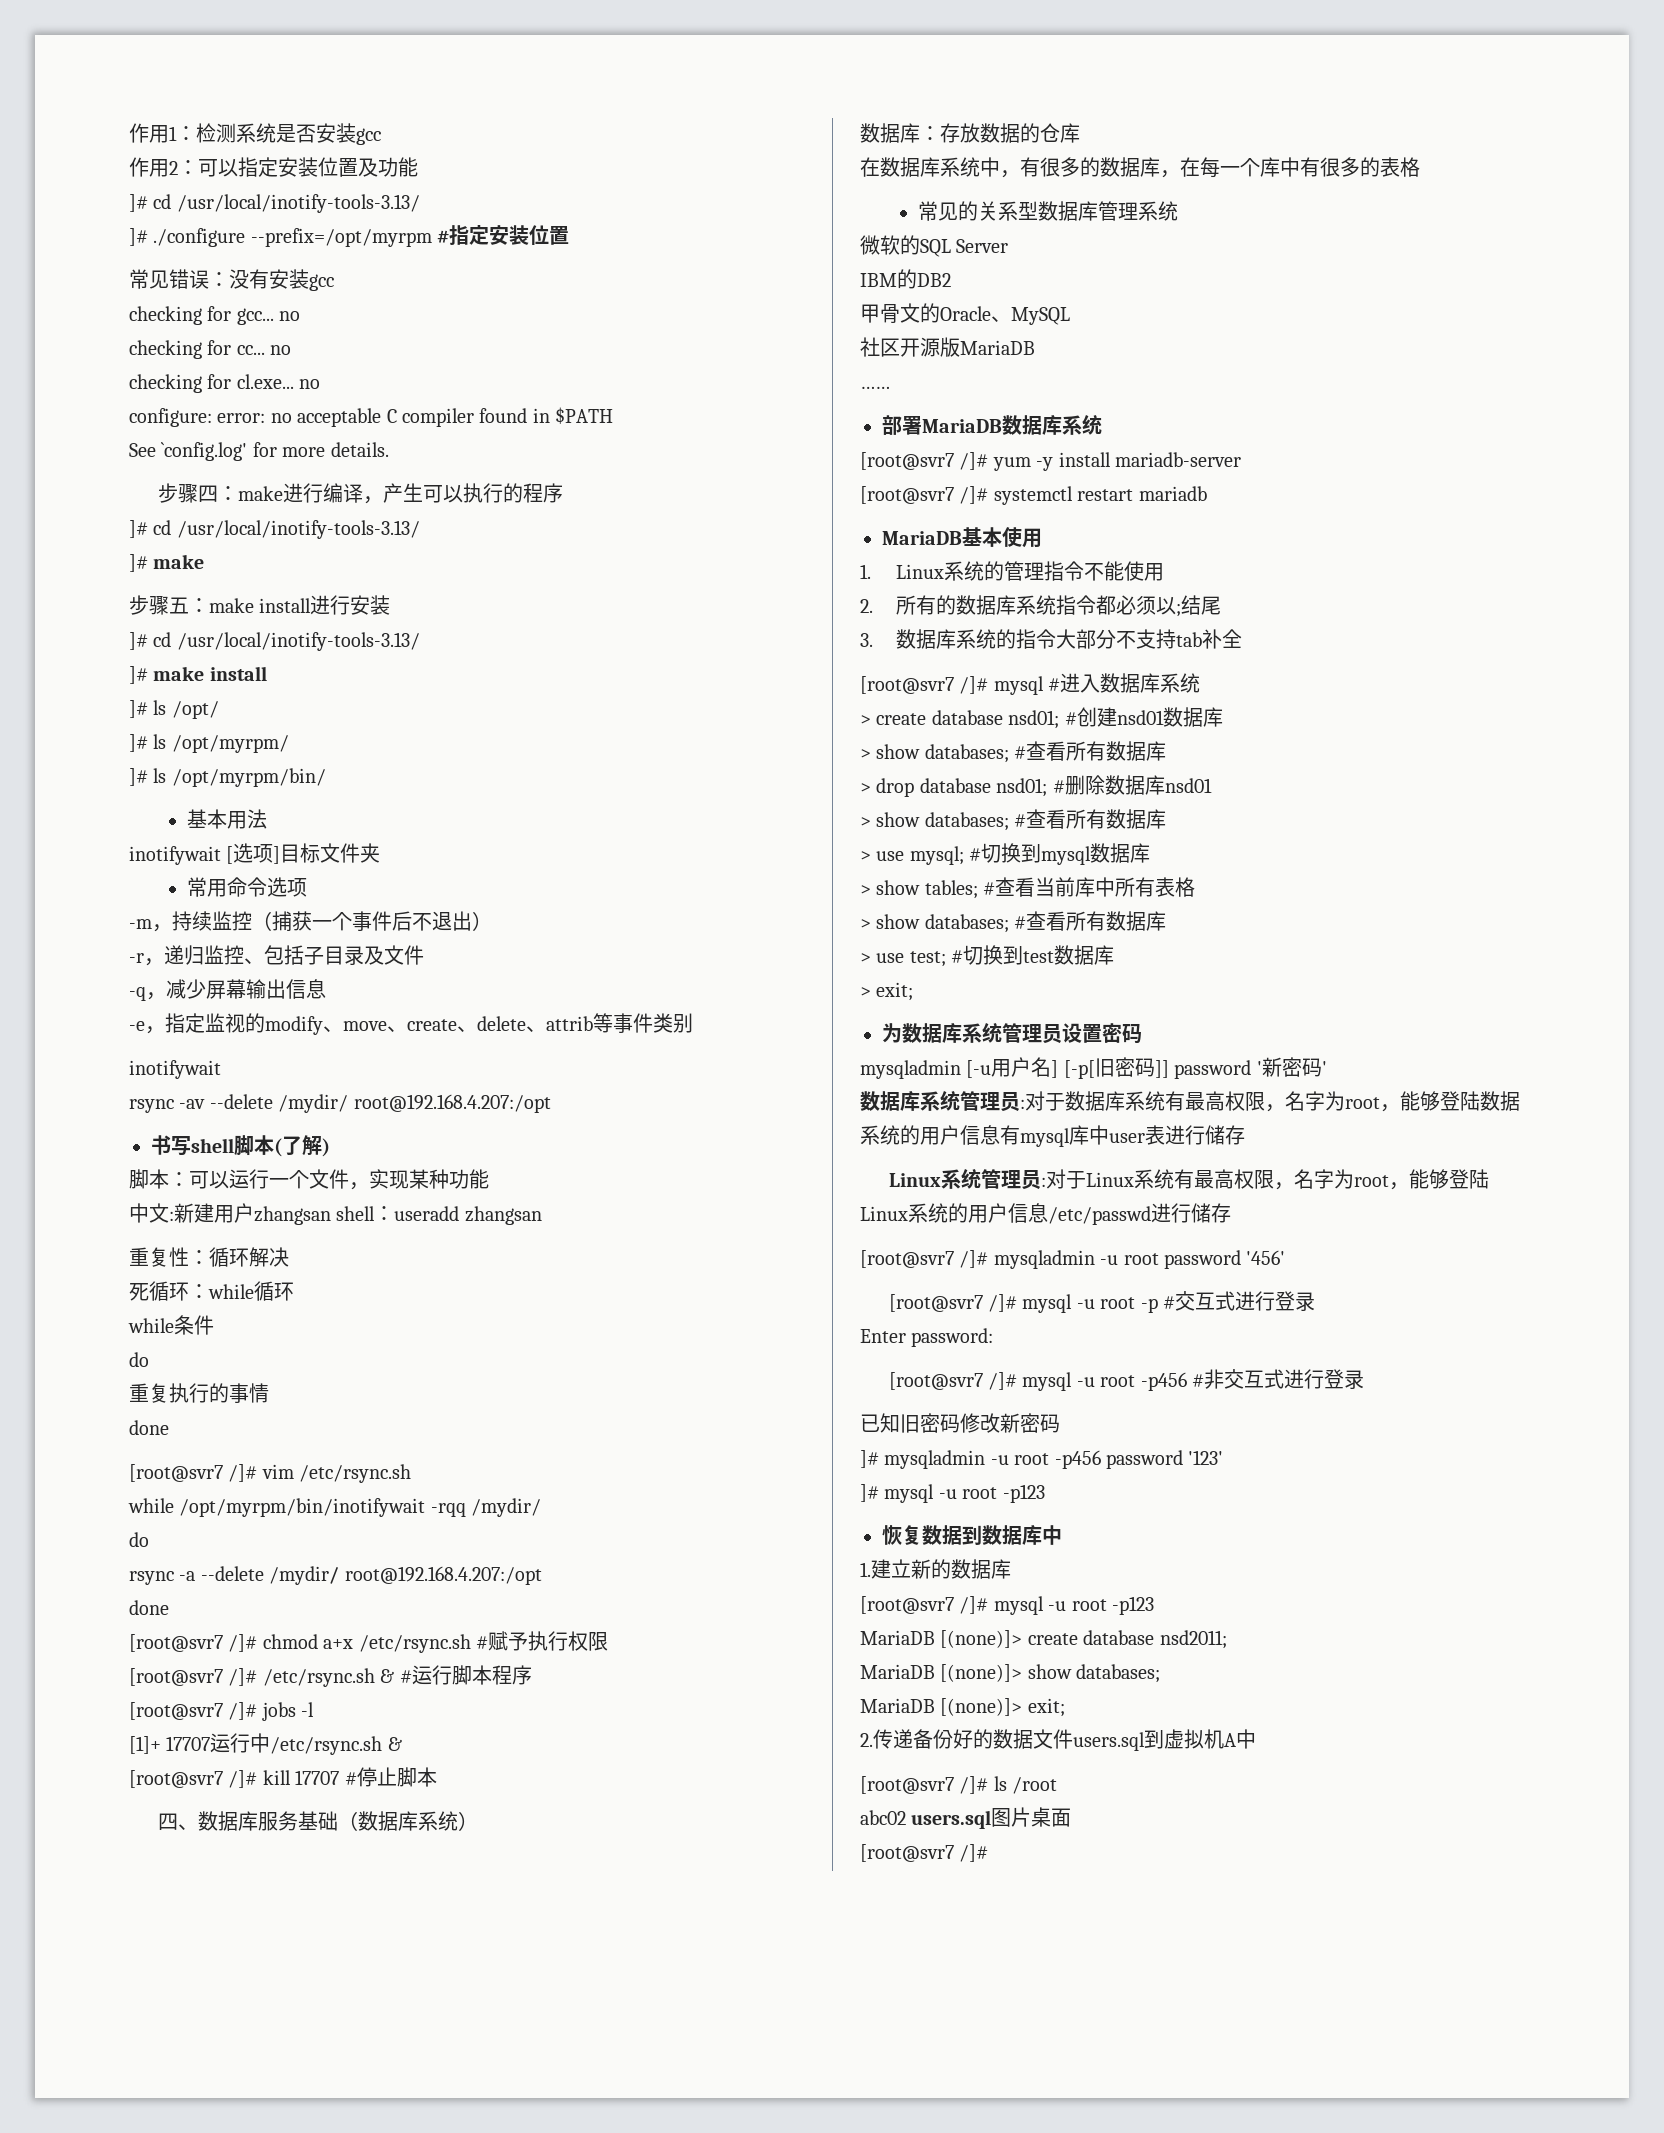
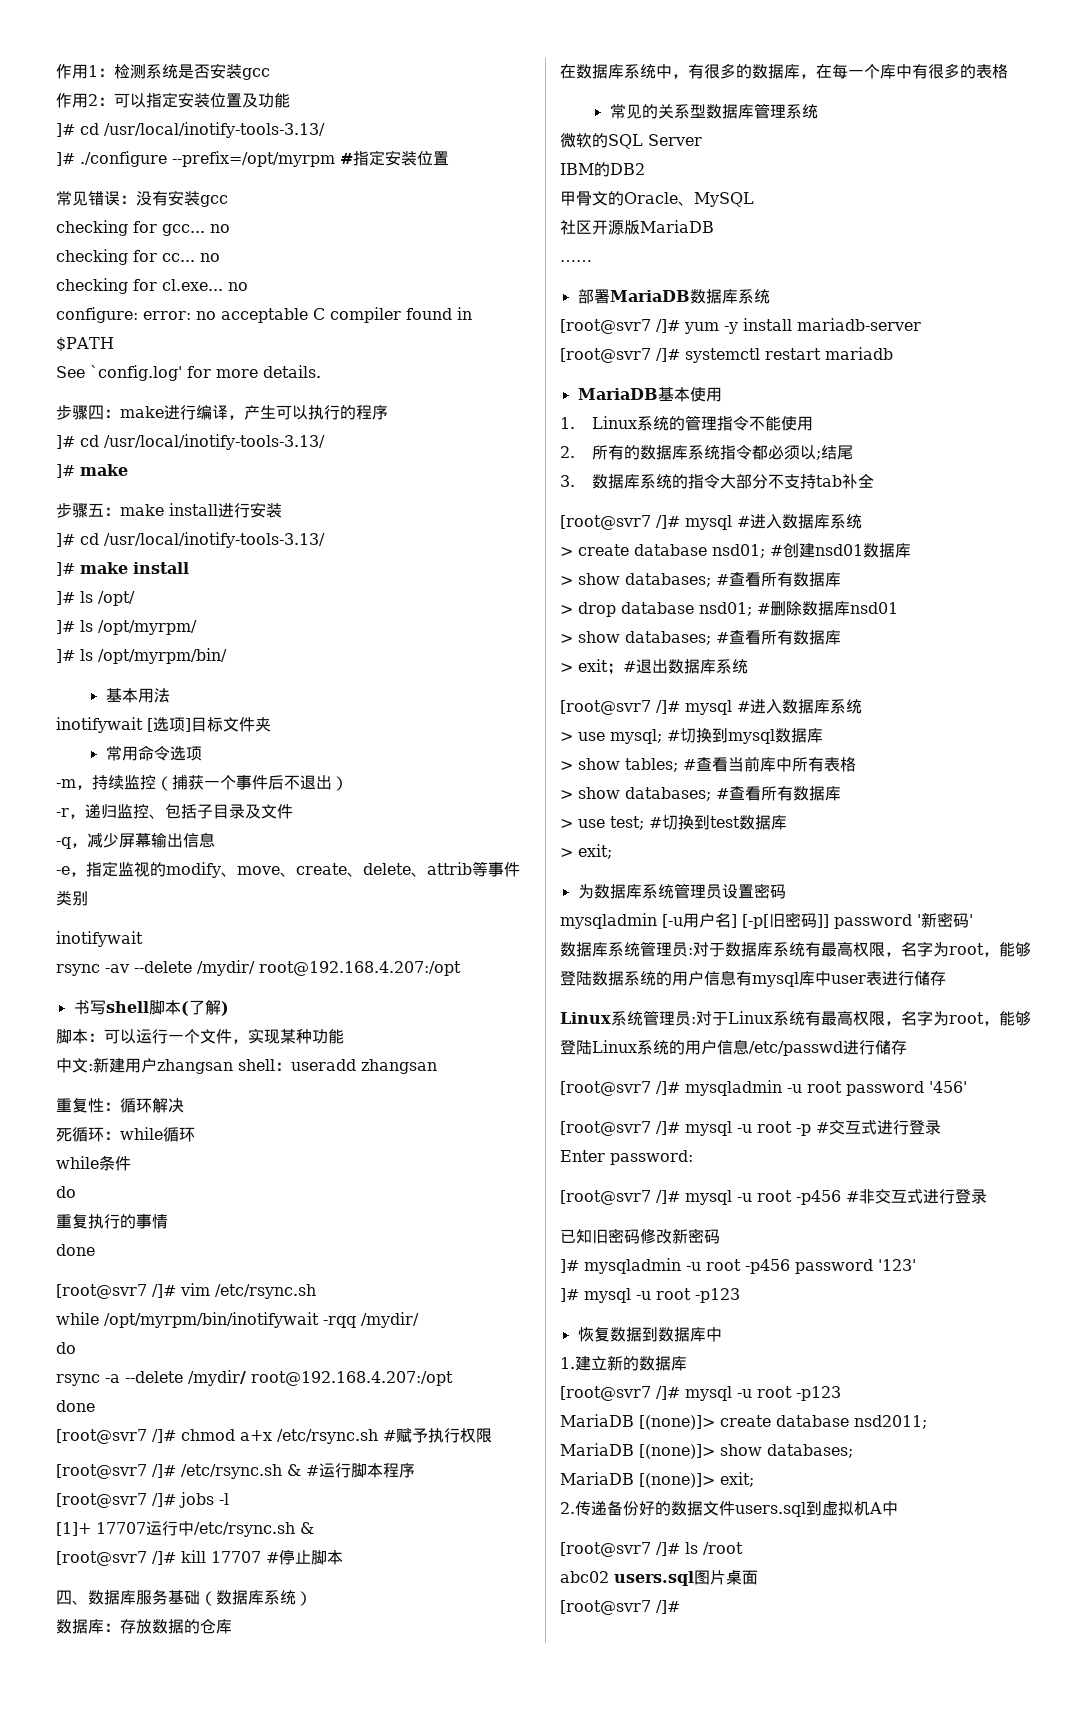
+ > exit；#退出数据库系统
+ [root@svr7 /]# mysql #进入数据库系统

